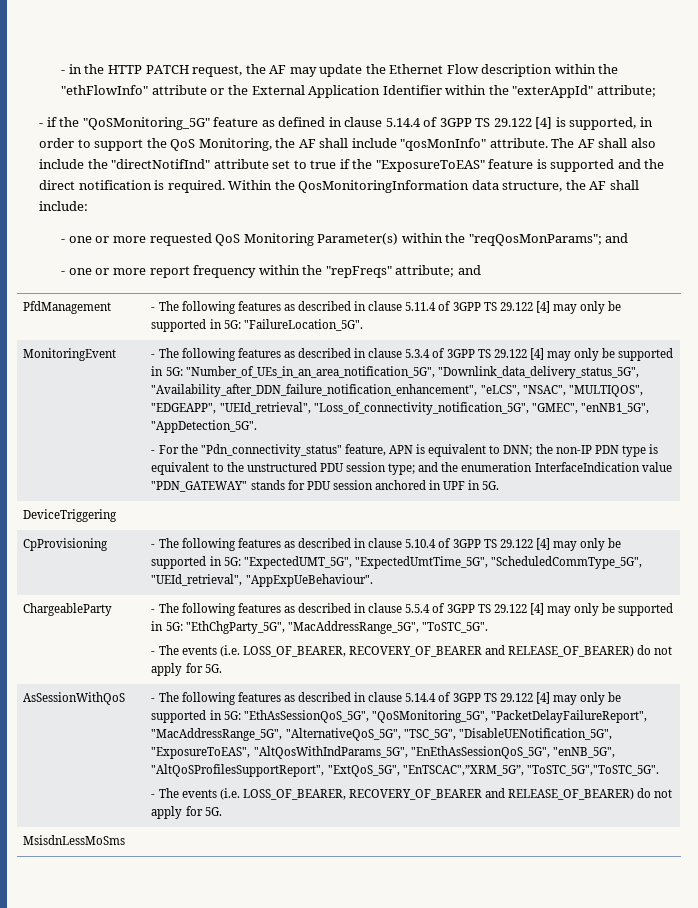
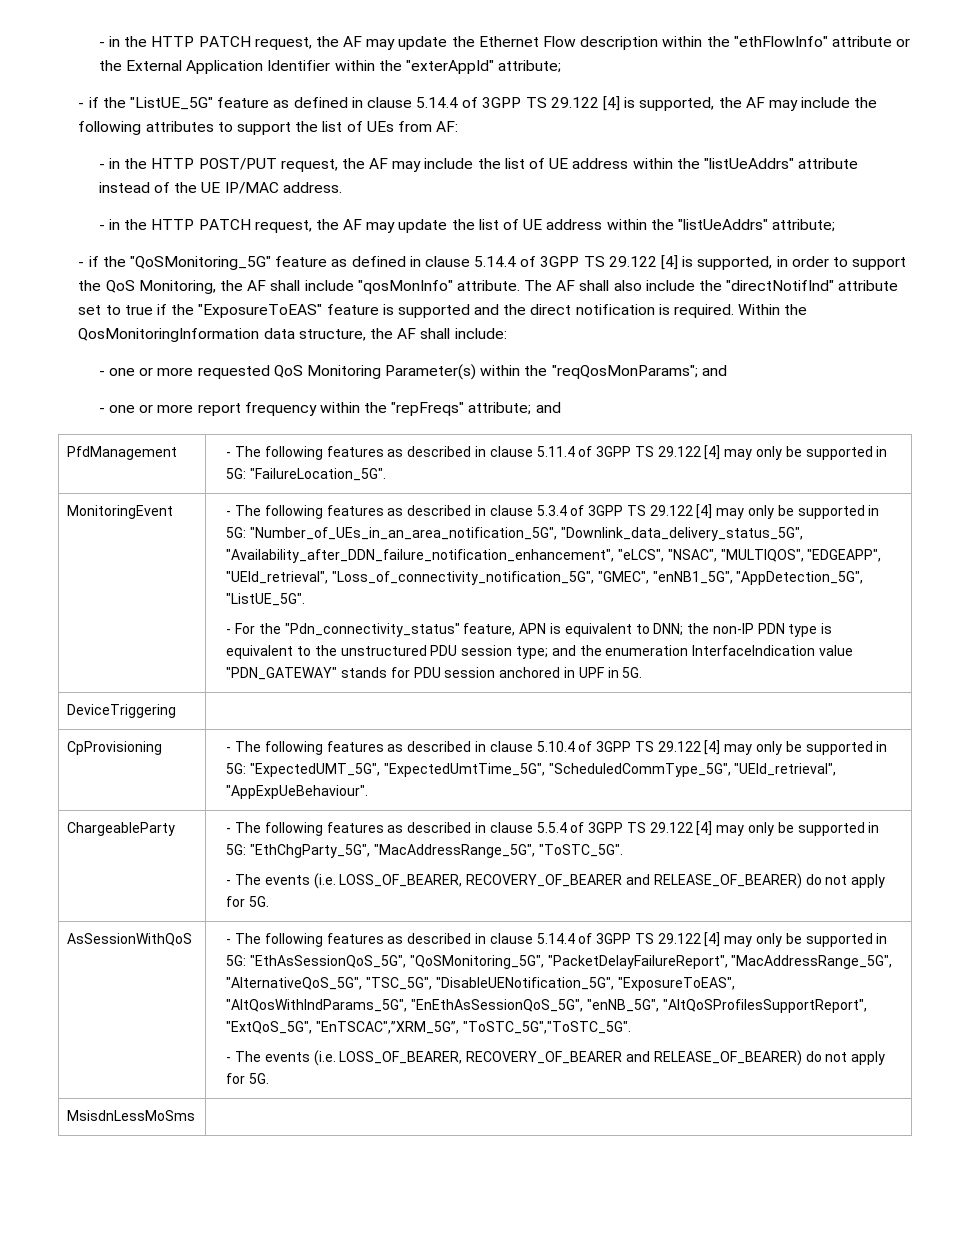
+ - if the "ListUE_5G" feature as defined in clause 5.14.4 of 3GPP TS 29.122 [4] is supported, the AF may include the following attributes to support the list of UEs from AF:
+ - in the HTTP POST/PUT request, the AF may include the list of UE address within the "listUeAddrs" attribute instead of the UE IP/MAC address.
+ - in the HTTP PATCH request, the AF may update the list of UE address within the "listUeAddrs" attribute;
- - The following features as described in clause 5.3.4 of 3GPP TS 29.122 [4] may only be supported in 5G: "Number_of_UEs_in_an_area_notification_5G", "Downlink_data_delivery_status_5G", "Availability_after_DDN_failure_notification_enhancement", "eLCS", "NSAC", "MULTIQOS", "EDGEAPP", "UEId_retrieval", "Loss_of_connectivity_notification_5G", "GMEC", "enNB1_5G", "AppDetection_5G".
+ - The following features as described in clause 5.3.4 of 3GPP TS 29.122 [4] may only be supported in 5G: "Number_of_UEs_in_an_area_notification_5G", "Downlink_data_delivery_status_5G", "Availability_after_DDN_failure_notification_enhancement", "eLCS", "NSAC", "MULTIQOS", "EDGEAPP", "UEId_retrieval", "Loss_of_connectivity_notification_5G", "GMEC", "enNB1_5G", "AppDetection_5G", "ListUE_5G".

